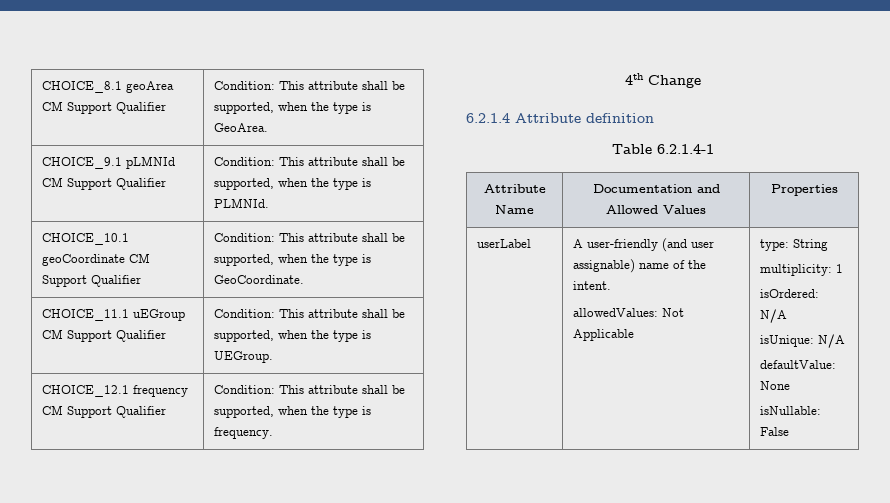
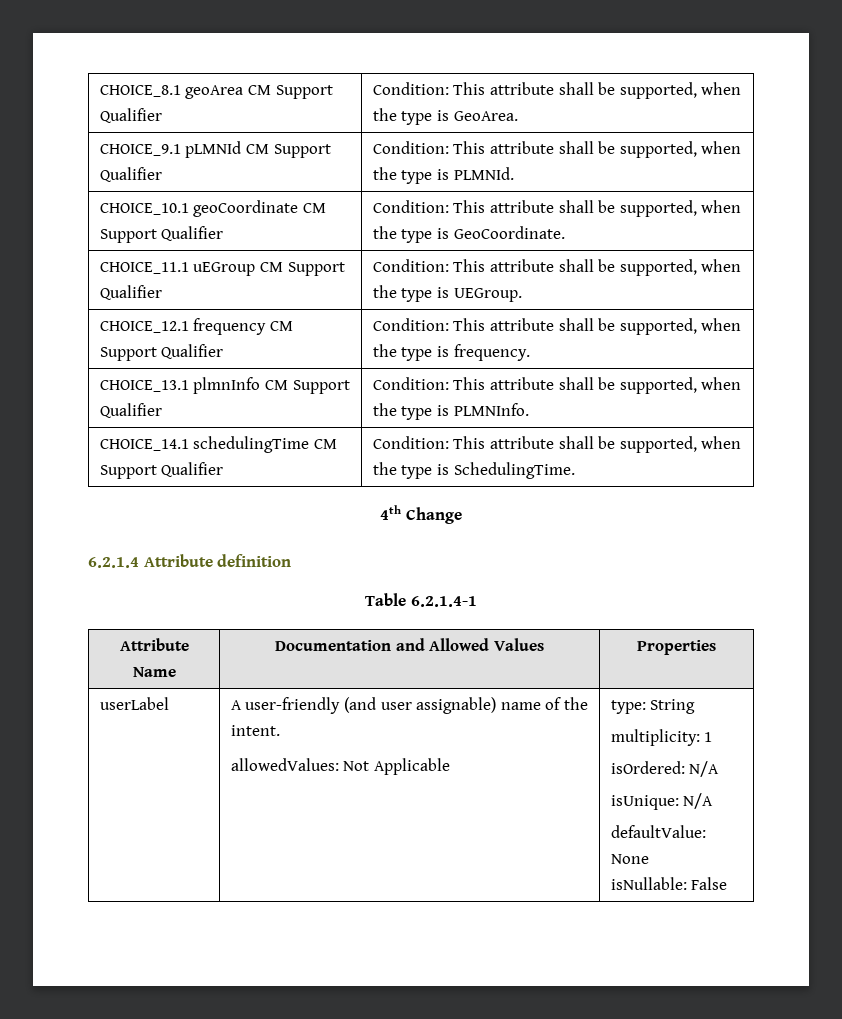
+ CHOICE_13.1 plmnInfo CM Support Qualifier | Condition: This attribute shall be supported, when the type is PLMNInfo.
+ CHOICE_14.1 schedulingTime CM Support Qualifier | Condition: This attribute shall be supported, when the type is SchedulingTime.

